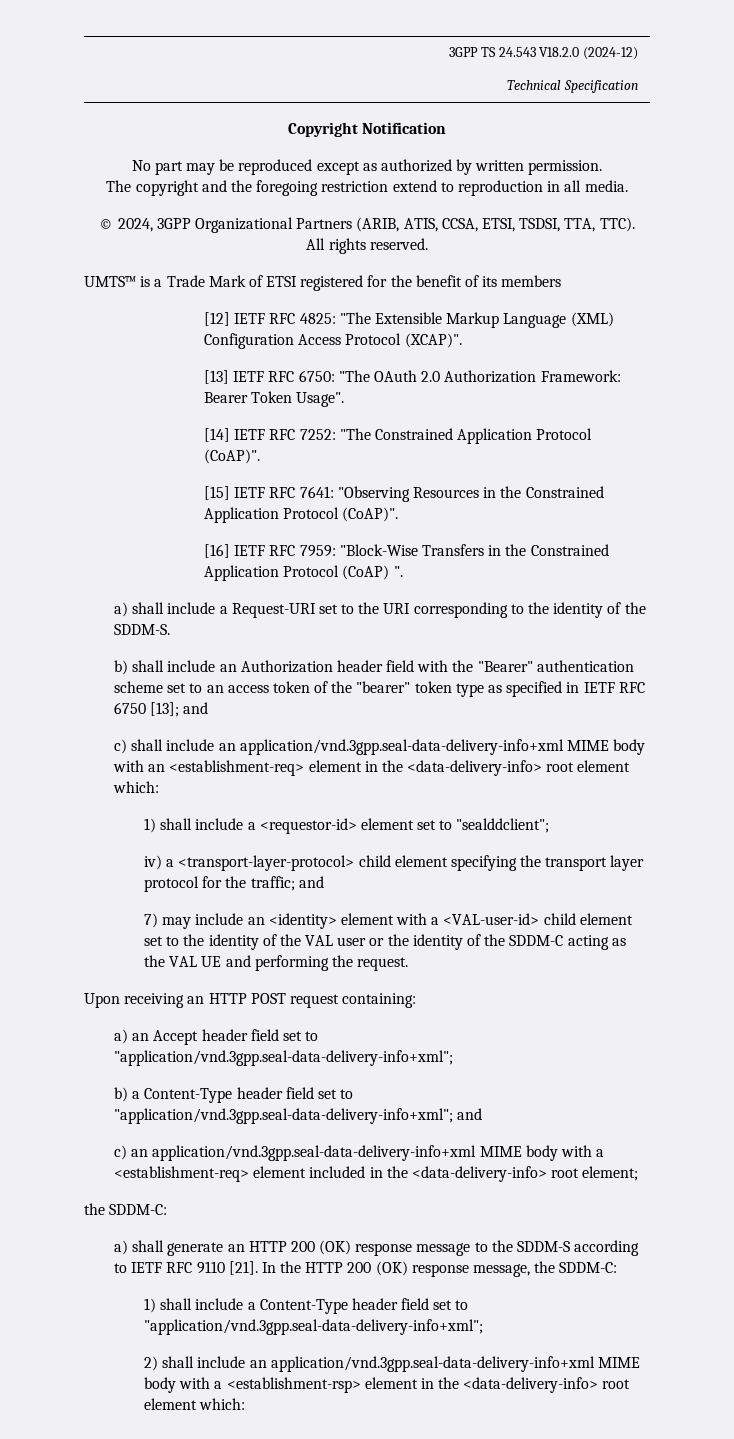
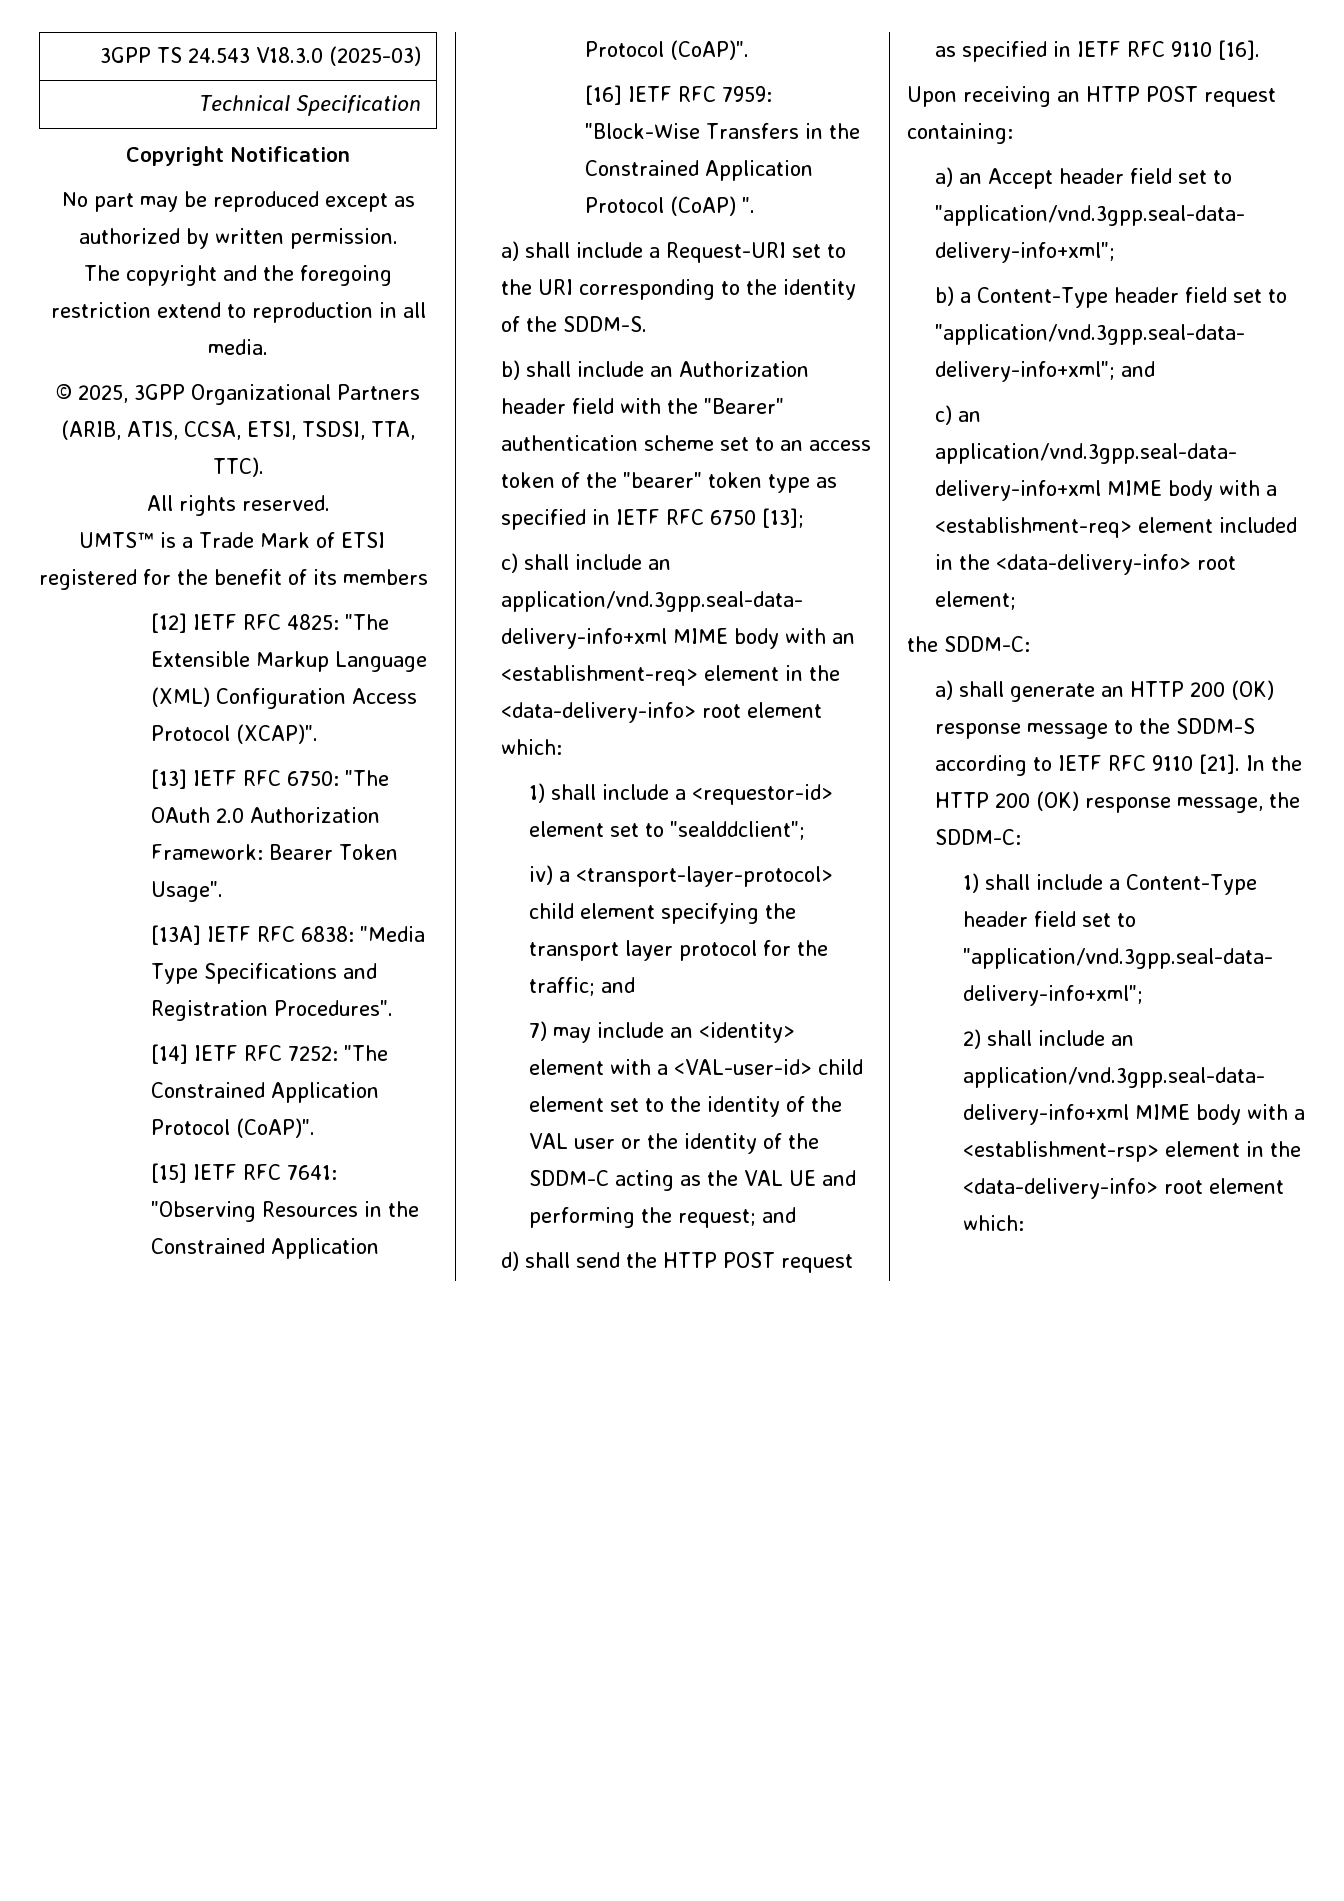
- 3GPP TS 24.543 V18.2.0 (2024-12)
+ 3GPP TS 24.543 V18.3.0 (2025-03)
- © 2024, 3GPP Organizational Partners (ARIB, ATIS, CCSA, ETSI, TSDSI, TTA, TTC).
+ © 2025, 3GPP Organizational Partners (ARIB, ATIS, CCSA, ETSI, TSDSI, TTA, TTC).
+ [13A] IETF RFC 6838: "Media Type Specifications and Registration Procedures".
- b) shall include an Authorization header field with the "Bearer" authentication scheme set to an access token of the "bearer" token type as specified in IETF RFC 6750 [13]; and
+ b) shall include an Authorization header field with the "Bearer" authentication scheme set to an access token of the "bearer" token type as specified in IETF RFC 6750 [13];
- 7) may include an <identity> element with a <VAL-user-id> child element set to the identity of the VAL user or the identity of the SDDM-C acting as the VAL UE and performing the request.
+ 7) may include an <identity> element with a <VAL-user-id> child element set to the identity of the VAL user or the identity of the SDDM-C acting as the VAL UE and performing the request; and
+ d) shall send the HTTP POST request as specified in IETF RFC 9110 [16].

